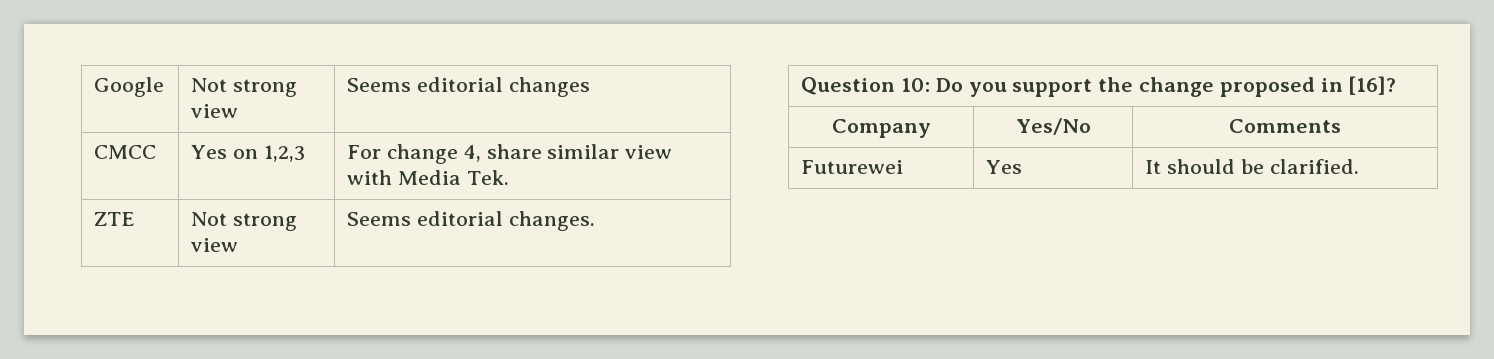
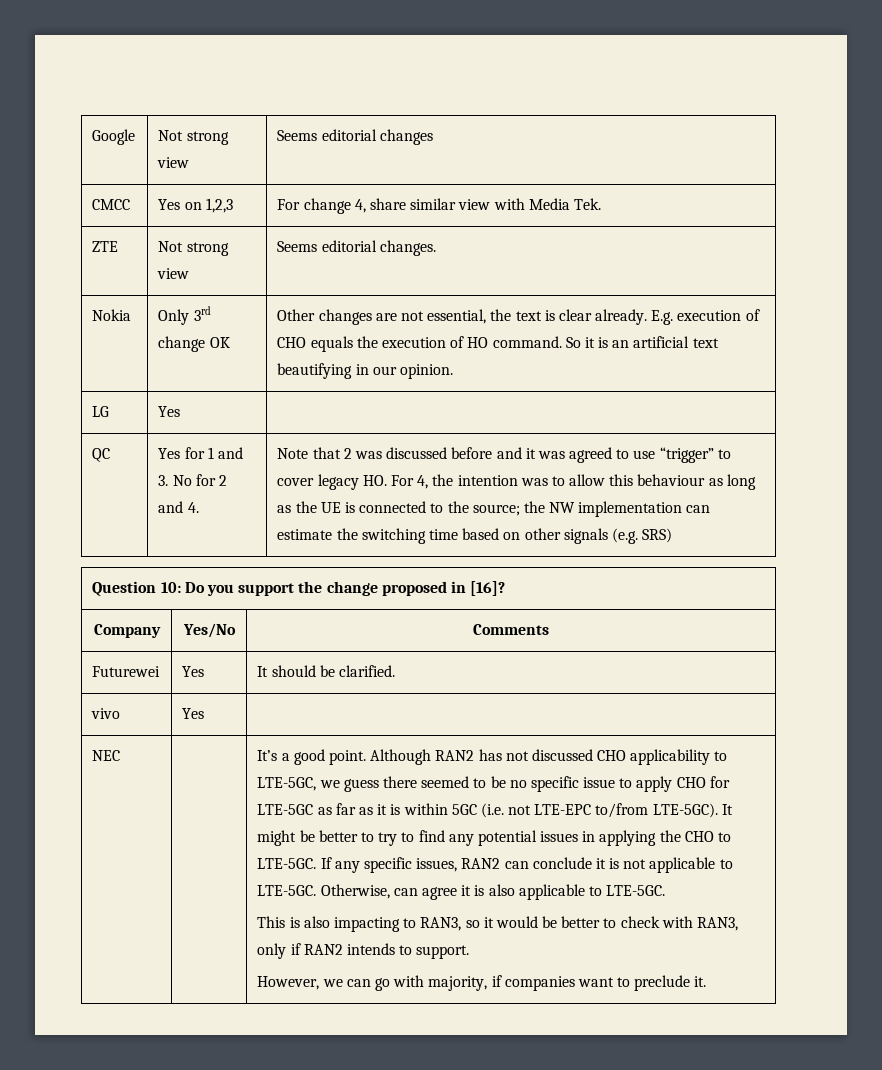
+ Nokia | Only 3rd change OK | Other changes are not essential, the text is clear already. E.g. execution of CHO equals the execution of HO command. So it is an artificial text beautifying in our opinion.
+ LG | Yes |
+ QC | Yes for 1 and 3. No for 2 and 4. | Note that 2 was discussed before and it was agreed to use “trigger” to cover legacy HO. For 4, the intention was to allow this behaviour as long as the UE is connected to the source; the NW implementation can estimate the switching time based on other signals (e.g. SRS)
+ vivo | Yes |
+ NEC | | It’s a good point. Although RAN2 has not discussed CHO applicability to LTE-5GC, we guess there seemed to be no specific issue to apply CHO for LTE-5GC as far as it is within 5GC (i.e. not LTE-EPC to/from LTE-5GC). It might be better to try to find any potential issues in applying the CHO to LTE-5GC. If any specific issues, RAN2 can conclude it is not applicable to LTE-5GC. Otherwise, can agree it is also applicable to LTE-5GC.
+ This is also impacting to RAN3, so it would be better to check with RAN3, only if RAN2 intends to support.
+ However, we can go with majority, if companies want to preclude it.

